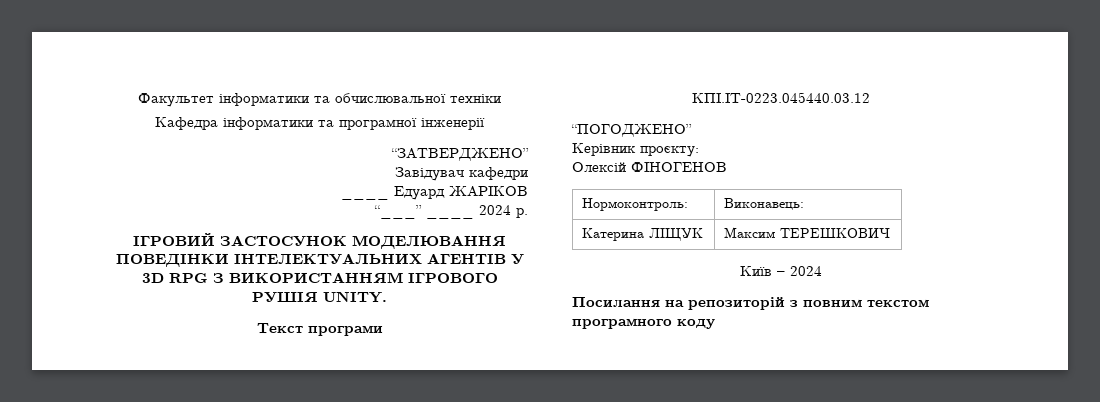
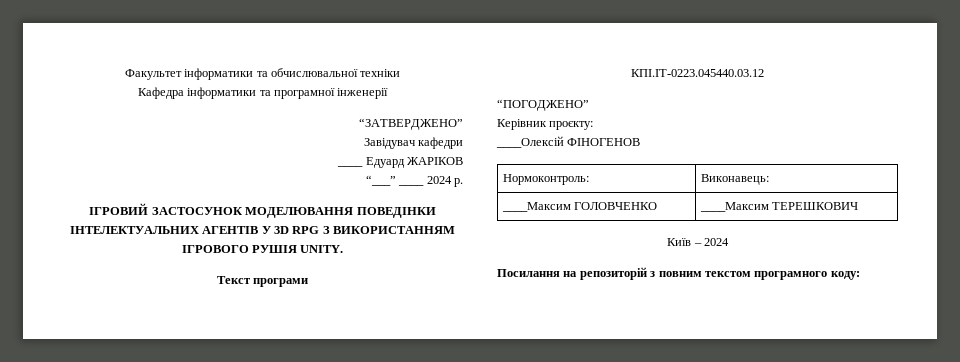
- Олексій ФІНОГЕНОВ
+ ____Олексій ФІНОГЕНОВ
- Катерина ЛІЩУК | Максим ТЕРЕШКОВИЧ
+ ____Максим ГОЛОВЧЕНКО | ____Максим ТЕРЕШКОВИЧ
- Посилання на репозиторій з повним текстом програмного коду
+ Посилання на репозиторій з повним текстом програмного коду:

